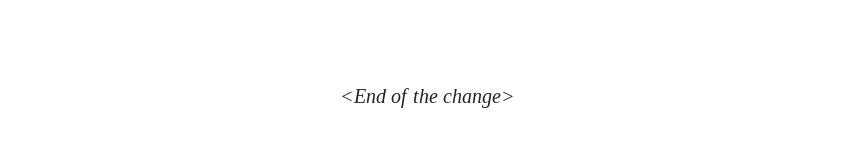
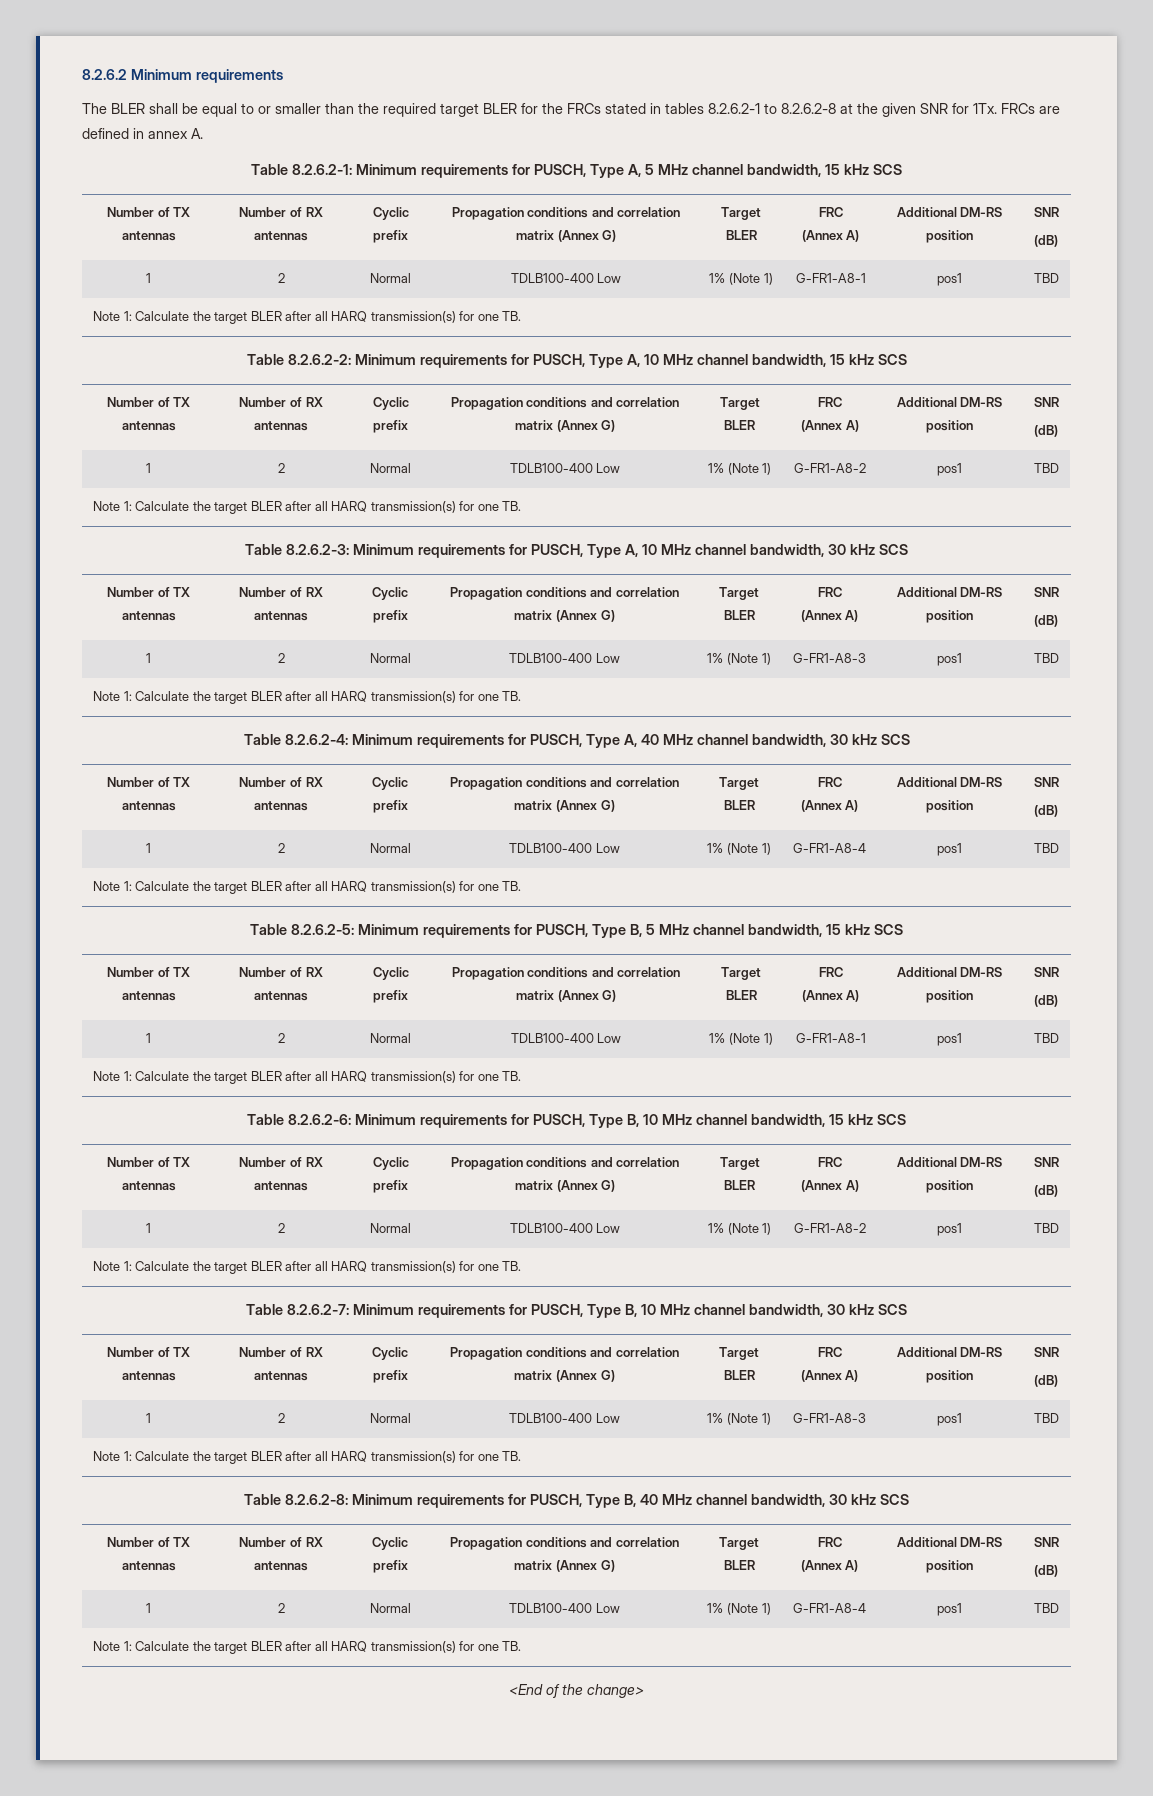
+ 8.2.6.2 Minimum requirements
+ The BLER shall be equal to or smaller than the required target BLER for the FRCs stated in tables 8.2.6.2-1 to 8.2.6.2-8 at the given SNR for 1Tx. FRCs are defined in annex A.
+ Table 8.2.6.2-1: Minimum requirements for PUSCH, Type A, 5 MHz channel bandwidth, 15 kHz SCS
+ Number of TX antennas | Number of RX antennas | Cyclic prefix | Propagation conditions and correlation matrix (Annex G) | Target BLER | FRC
+ (Annex A) | Additional DM-RS position | SNR
+ (dB)
+ 1 | 2 | Normal | TDLB100-400 Low | 1% (Note 1) | G-FR1-A8-1 | pos1 | TBD
+ Note 1: Calculate the target BLER after all HARQ transmission(s) for one TB.
+ Table 8.2.6.2-2: Minimum requirements for PUSCH, Type A, 10 MHz channel bandwidth, 15 kHz SCS
+ Number of TX antennas | Number of RX antennas | Cyclic prefix | Propagation conditions and correlation matrix (Annex G) | Target BLER | FRC
+ (Annex A) | Additional DM-RS position | SNR
+ (dB)
+ 1 | 2 | Normal | TDLB100-400 Low | 1% (Note 1) | G-FR1-A8-2 | pos1 | TBD
+ Note 1: Calculate the target BLER after all HARQ transmission(s) for one TB.
+ Table 8.2.6.2-3: Minimum requirements for PUSCH, Type A, 10 MHz channel bandwidth, 30 kHz SCS
+ Number of TX antennas | Number of RX antennas | Cyclic prefix | Propagation conditions and correlation matrix (Annex G) | Target BLER | FRC
+ (Annex A) | Additional DM-RS position | SNR
+ (dB)
+ 1 | 2 | Normal | TDLB100-400 Low | 1% (Note 1) | G-FR1-A8-3 | pos1 | TBD
+ Note 1: Calculate the target BLER after all HARQ transmission(s) for one TB.
+ Table 8.2.6.2-4: Minimum requirements for PUSCH, Type A, 40 MHz channel bandwidth, 30 kHz SCS
+ Number of TX antennas | Number of RX antennas | Cyclic prefix | Propagation conditions and correlation matrix (Annex G) | Target BLER | FRC
+ (Annex A) | Additional DM-RS position | SNR
+ (dB)
+ 1 | 2 | Normal | TDLB100-400 Low | 1% (Note 1) | G-FR1-A8-4 | pos1 | TBD
+ Note 1: Calculate the target BLER after all HARQ transmission(s) for one TB.
+ Table 8.2.6.2-5: Minimum requirements for PUSCH, Type B, 5 MHz channel bandwidth, 15 kHz SCS
+ Number of TX antennas | Number of RX antennas | Cyclic prefix | Propagation conditions and correlation matrix (Annex G) | Target BLER | FRC
+ (Annex A) | Additional DM-RS position | SNR
+ (dB)
+ 1 | 2 | Normal | TDLB100-400 Low | 1% (Note 1) | G-FR1-A8-1 | pos1 | TBD
+ Note 1: Calculate the target BLER after all HARQ transmission(s) for one TB.
+ Table 8.2.6.2-6: Minimum requirements for PUSCH, Type B, 10 MHz channel bandwidth, 15 kHz SCS
+ Number of TX antennas | Number of RX antennas | Cyclic prefix | Propagation conditions and correlation matrix (Annex G) | Target BLER | FRC
+ (Annex A) | Additional DM-RS position | SNR
+ (dB)
+ 1 | 2 | Normal | TDLB100-400 Low | 1% (Note 1) | G-FR1-A8-2 | pos1 | TBD
+ Note 1: Calculate the target BLER after all HARQ transmission(s) for one TB.
+ Table 8.2.6.2-7: Minimum requirements for PUSCH, Type B, 10 MHz channel bandwidth, 30 kHz SCS
+ Number of TX antennas | Number of RX antennas | Cyclic prefix | Propagation conditions and correlation matrix (Annex G) | Target BLER | FRC
+ (Annex A) | Additional DM-RS position | SNR
+ (dB)
+ 1 | 2 | Normal | TDLB100-400 Low | 1% (Note 1) | G-FR1-A8-3 | pos1 | TBD
+ Note 1: Calculate the target BLER after all HARQ transmission(s) for one TB.
+ Table 8.2.6.2-8: Minimum requirements for PUSCH, Type B, 40 MHz channel bandwidth, 30 kHz SCS
+ Number of TX antennas | Number of RX antennas | Cyclic prefix | Propagation conditions and correlation matrix (Annex G) | Target BLER | FRC
+ (Annex A) | Additional DM-RS position | SNR
+ (dB)
+ 1 | 2 | Normal | TDLB100-400 Low | 1% (Note 1) | G-FR1-A8-4 | pos1 | TBD
+ Note 1: Calculate the target BLER after all HARQ transmission(s) for one TB.

